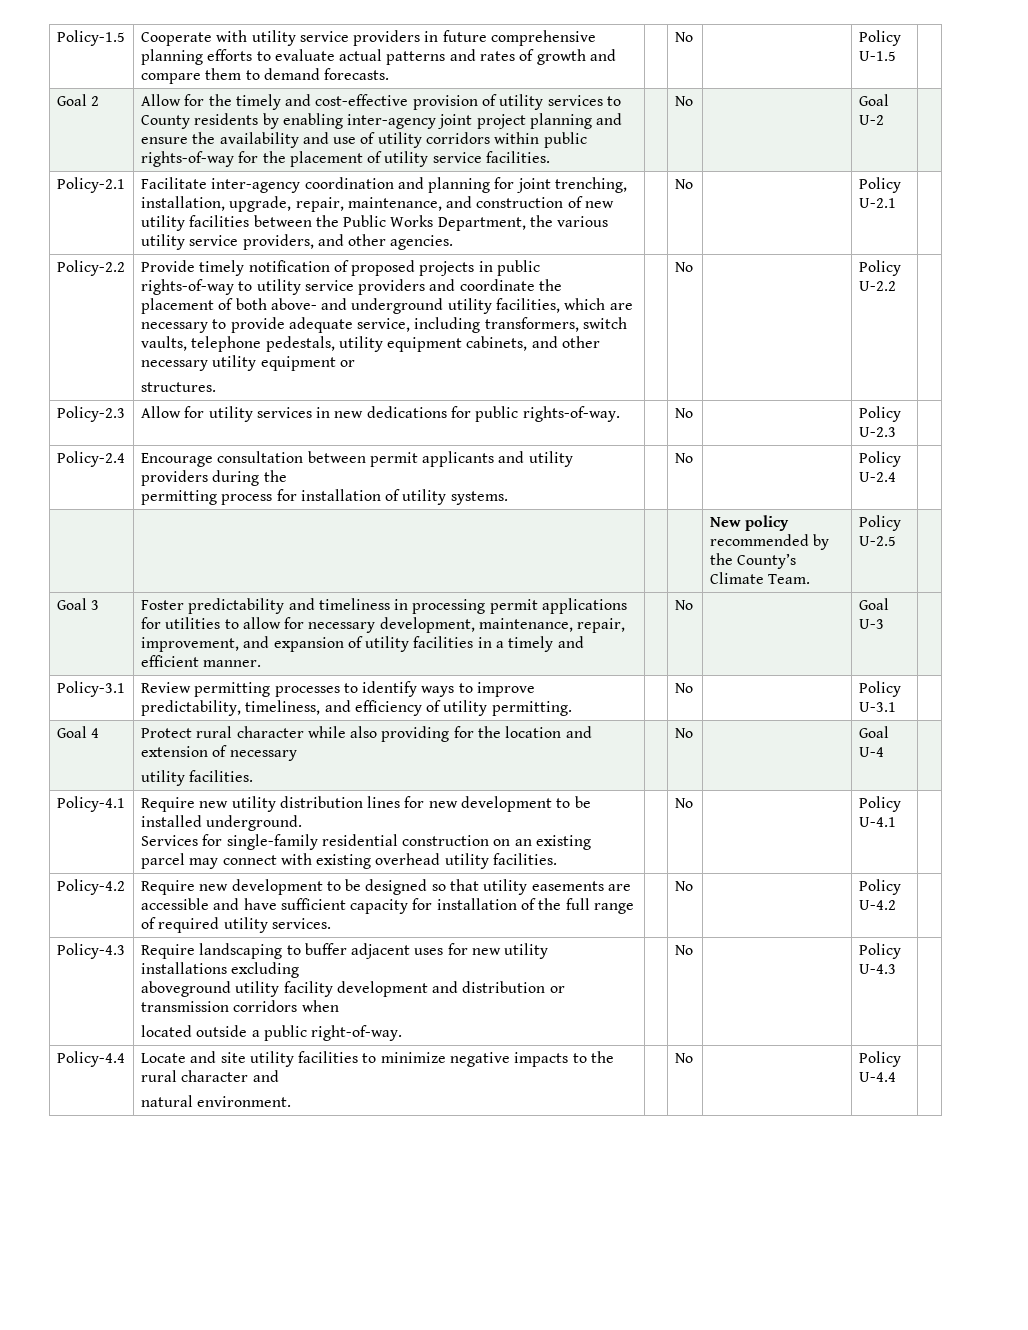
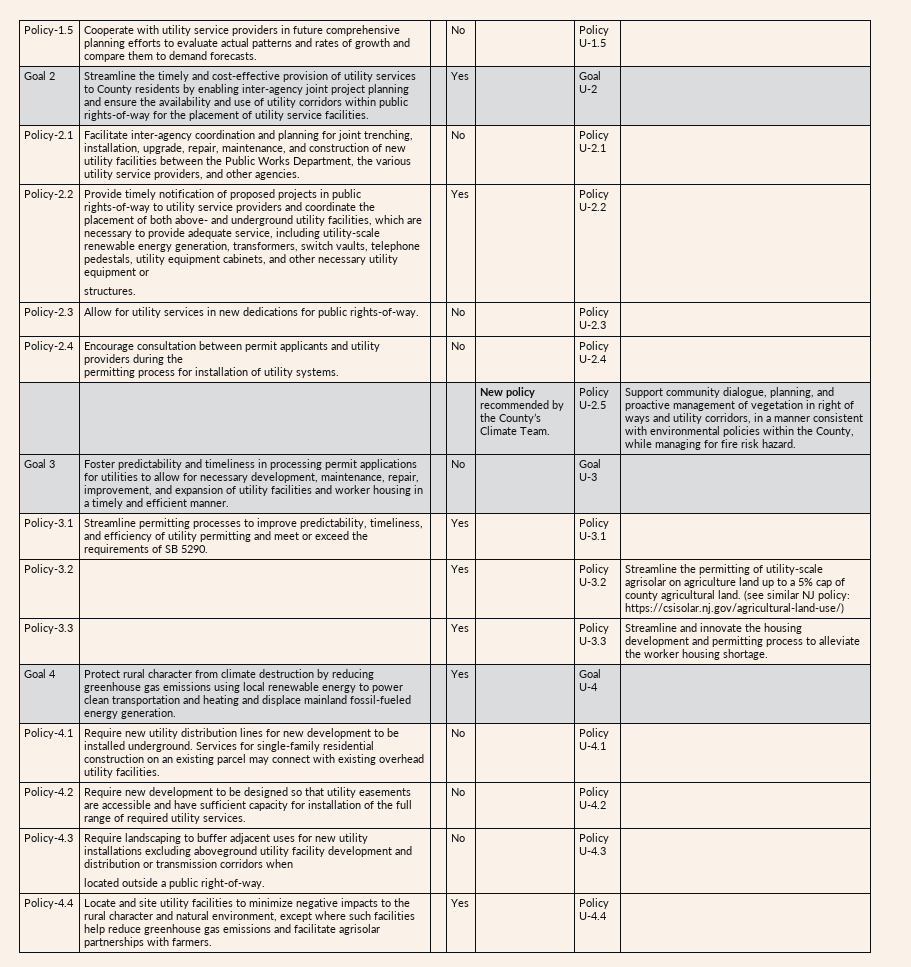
- Allow for the timely and cost-effective provision of utility services to County residents by enabling inter-agency joint project planning and ensure the availability and use of utility corridors within public rights-of-way for the placement of utility service facilities. | | No
+ Streamline the timely and cost-effective provision of utility services to County residents by enabling inter-agency joint project planning and ensure the availability and use of utility corridors within public rights-of-way for the placement of utility service facilities. | | Yes
- Provide timely notification of proposed projects in public rights-of-way to utility service providers and coordinate the placement of both above- and underground utility facilities, which are necessary to provide adequate service, including transformers, switch vaults, telephone pedestals, utility equipment cabinets, and other necessary utility equipment or
+ Provide timely notification of proposed projects in public rights-of-way to utility service providers and coordinate the placement of both above- and underground utility facilities, which are necessary to provide adequate service, including utility-scale renewable energy generation, transformers, switch vaults, telephone pedestals, utility equipment cabinets, and other necessary utility equipment or
- structures. | | No
+ structures. | | Yes
+ Support community dialogue, planning, and proactive management of vegetation in right of ways and utility corridors, in a manner consistent with environmental policies within the County, while managing for fire risk hazard.
- Goal 3 | Foster predictability and timeliness in processing permit applications for utilities to allow for necessary development, maintenance, repair, improvement, and expansion of utility facilities in a timely and efficient manner. | | No | | Goal U-3 |
+ Goal 3 | Foster predictability and timeliness in processing permit applications for utilities to allow for necessary development, maintenance, repair, improvement, and expansion of utility facilities and worker housing in a timely and efficient manner. | | No | | Goal U-3 |
- Policy-3.1 | Review permitting processes to identify ways to improve predictability, timeliness, and efficiency of utility permitting. | | No | | Policy U-3.1 |
+ Policy-3.1 | Streamline permitting processes to improve predictability, timeliness, and efficiency of utility permitting and meet or exceed the requirements of SB 5290. | | Yes | | Policy U-3.1 |
+ Policy-3.2 | | | Yes | | Policy U-3.2 | Streamline the permitting of utility-scale agrisolar on agriculture land up to a 5% cap of county agricultural land. (see similar NJ policy: https://csisolar.nj.gov/agricultural-land-use/)
+ Policy-3.3 | | | Yes | | Policy U-3.3 | Streamline and innovate the housing development and permitting process to alleviate the worker housing shortage.
- Goal 4 | Protect rural character while also providing for the location and extension of necessary
- utility facilities. | | No | | Goal U-4 |
+ Goal 4 | Protect rural character from climate destruction by reducing greenhouse gas emissions using local renewable energy to power clean transportation and heating and displace mainland fossil-fueled energy generation. | | Yes | | Goal U-4 |
- Policy-4.1 | Require new utility distribution lines for new development to be installed underground.
- Services for single-family residential construction on an existing parcel may connect with existing overhead utility facilities. | | No | | Policy U-4.1 |
+ Policy-4.1 | Require new utility distribution lines for new development to be installed underground. Services for single-family residential construction on an existing parcel may connect with existing overhead utility facilities. | | No | | Policy U-4.1 |
- Policy-4.3 | Require landscaping to buffer adjacent uses for new utility installations excluding
- aboveground utility facility development and distribution or transmission corridors when
+ Policy-4.3 | Require landscaping to buffer adjacent uses for new utility installations excluding aboveground utility facility development and distribution or transmission corridors when
- Policy-4.4 | Locate and site utility facilities to minimize negative impacts to the rural character and
- natural environment. | | No | | Policy U-4.4 |
+ Policy-4.4 | Locate and site utility facilities to minimize negative impacts to the rural character and natural environment, except where such facilities help reduce greenhouse gas emissions and facilitate agrisolar partnerships with farmers. | | Yes | | Policy U-4.4 |

